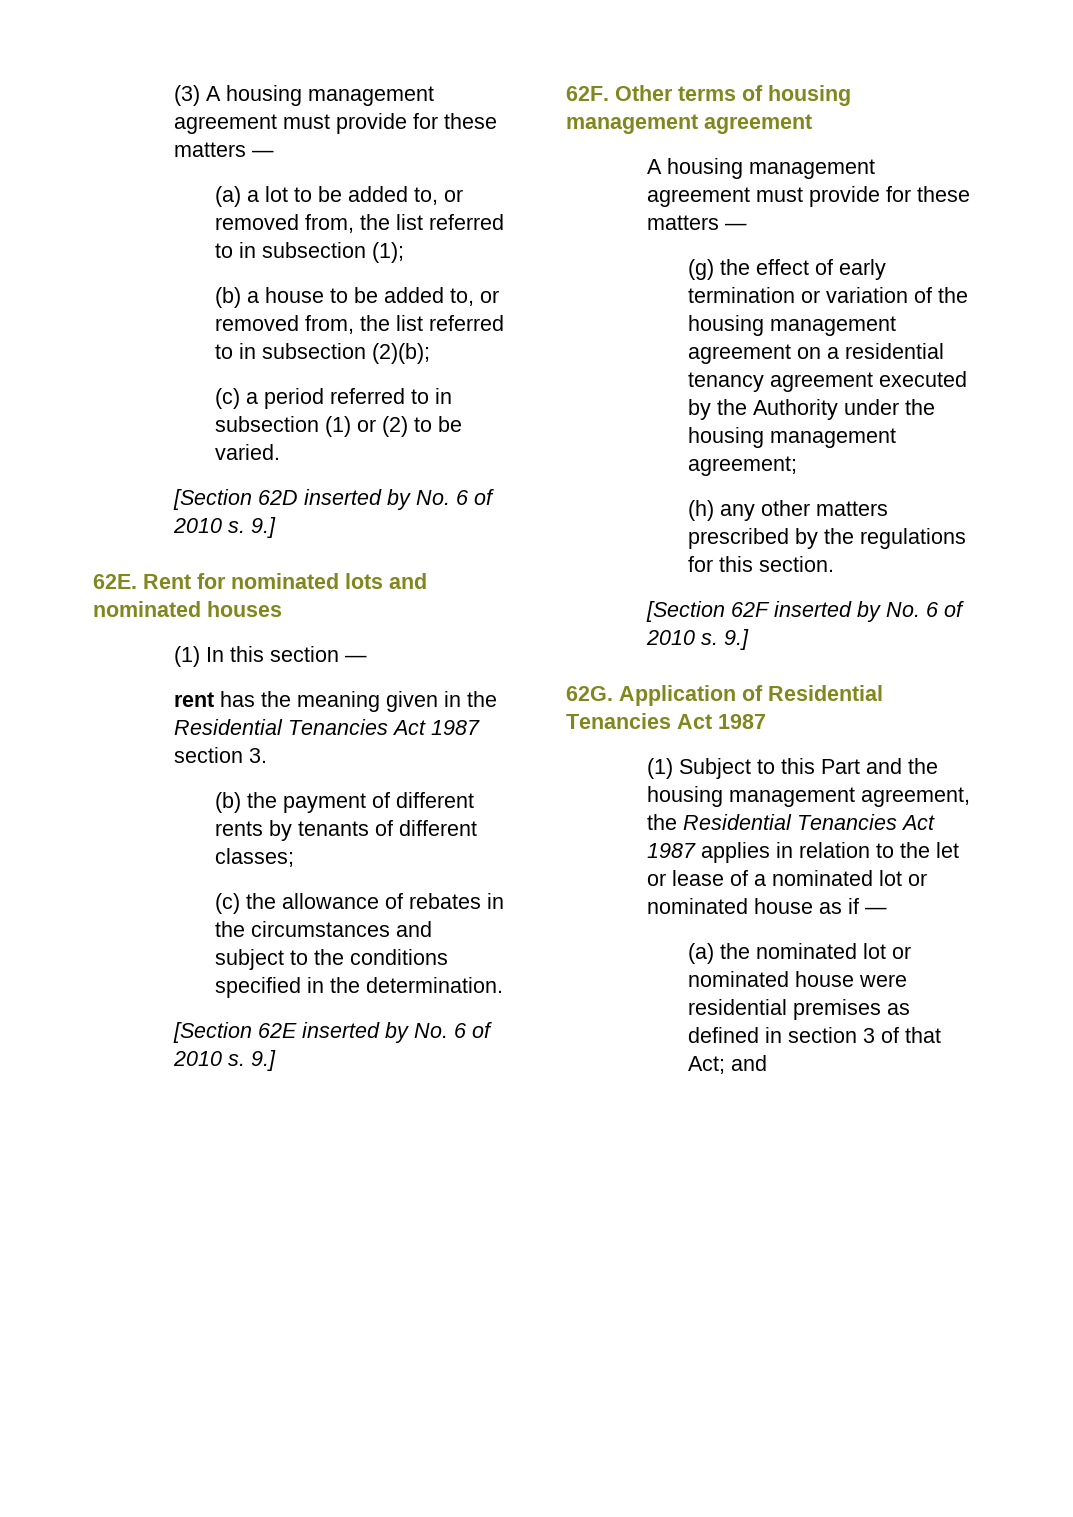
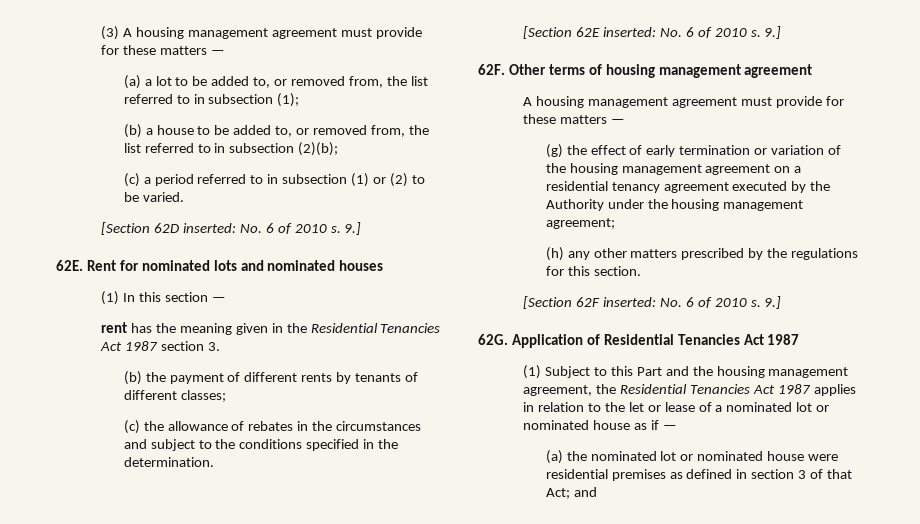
- [Section 62D inserted by No. 6 of 2010 s.
+ [Section 62D inserted: No. 6 of 2010 s.
- [Section 62E inserted by No. 6 of 2010 s.
+ [Section 62E inserted: No. 6 of 2010 s.
- [Section 62F inserted by No. 6 of 2010 s.
+ [Section 62F inserted: No. 6 of 2010 s.

